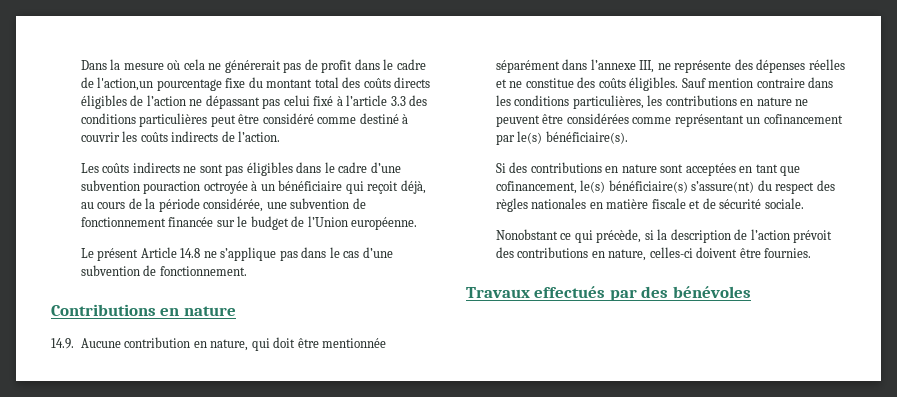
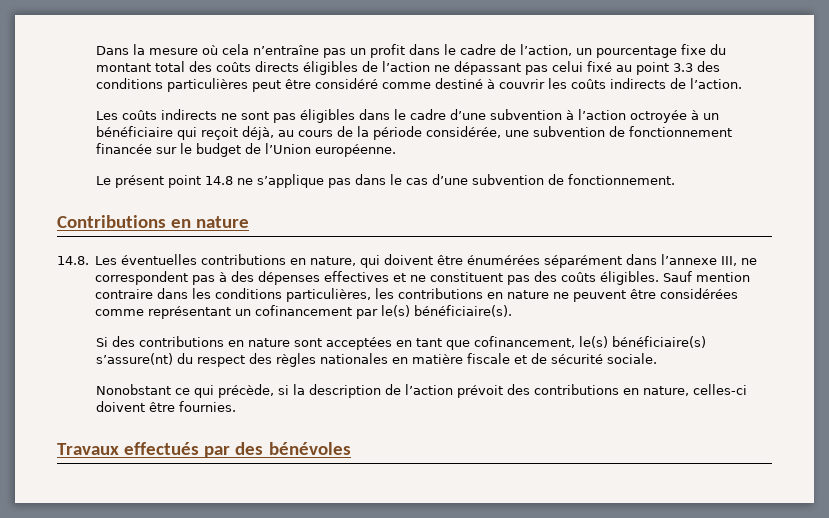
- Dans la mesure où cela ne générerait pas de profit dans le cadre de l'action,un pourcentage fixe du montant total des coûts directs éligibles de l’action ne dépassant pas celui fixé à l’article 3.3 des conditions particulières peut être considéré comme destiné à couvrir les coûts indirects de l’action.
+ Dans la mesure où cela n’entraîne pas un profit dans le cadre de l’action, un pourcentage fixe du montant total des coûts directs éligibles de l’action ne dépassant pas celui fixé au point 3.3 des conditions particulières peut être considéré comme destiné à couvrir les coûts indirects de l’action.
- Les coûts indirects ne sont pas éligibles dans le cadre d’une subvention pouraction octroyée à un bénéficiaire qui reçoit déjà, au cours de la période considérée, une subvention de fonctionnement financée sur le budget de l’Union européenne.
+ Les coûts indirects ne sont pas éligibles dans le cadre d’une subvention à l’action octroyée à un bénéficiaire qui reçoit déjà, au cours de la période considérée, une subvention de fonctionnement financée sur le budget de l’Union européenne.
- Le présent Article 14.8 ne s’applique pas dans le cas d’une subvention de fonctionnement.
+ Le présent point 14.8 ne s’applique pas dans le cas d’une subvention de fonctionnement.
- 14.9. Aucune contribution en nature, qui doit être mentionnée séparément dans l’annexe III, ne représente des dépenses réelles et ne constitue des coûts éligibles.
+ 14.8. Les éventuelles contributions en nature, qui doivent être énumérées séparément dans l’annexe III, ne correspondent pas à des dépenses effectives et ne constituent pas des coûts éligibles.

